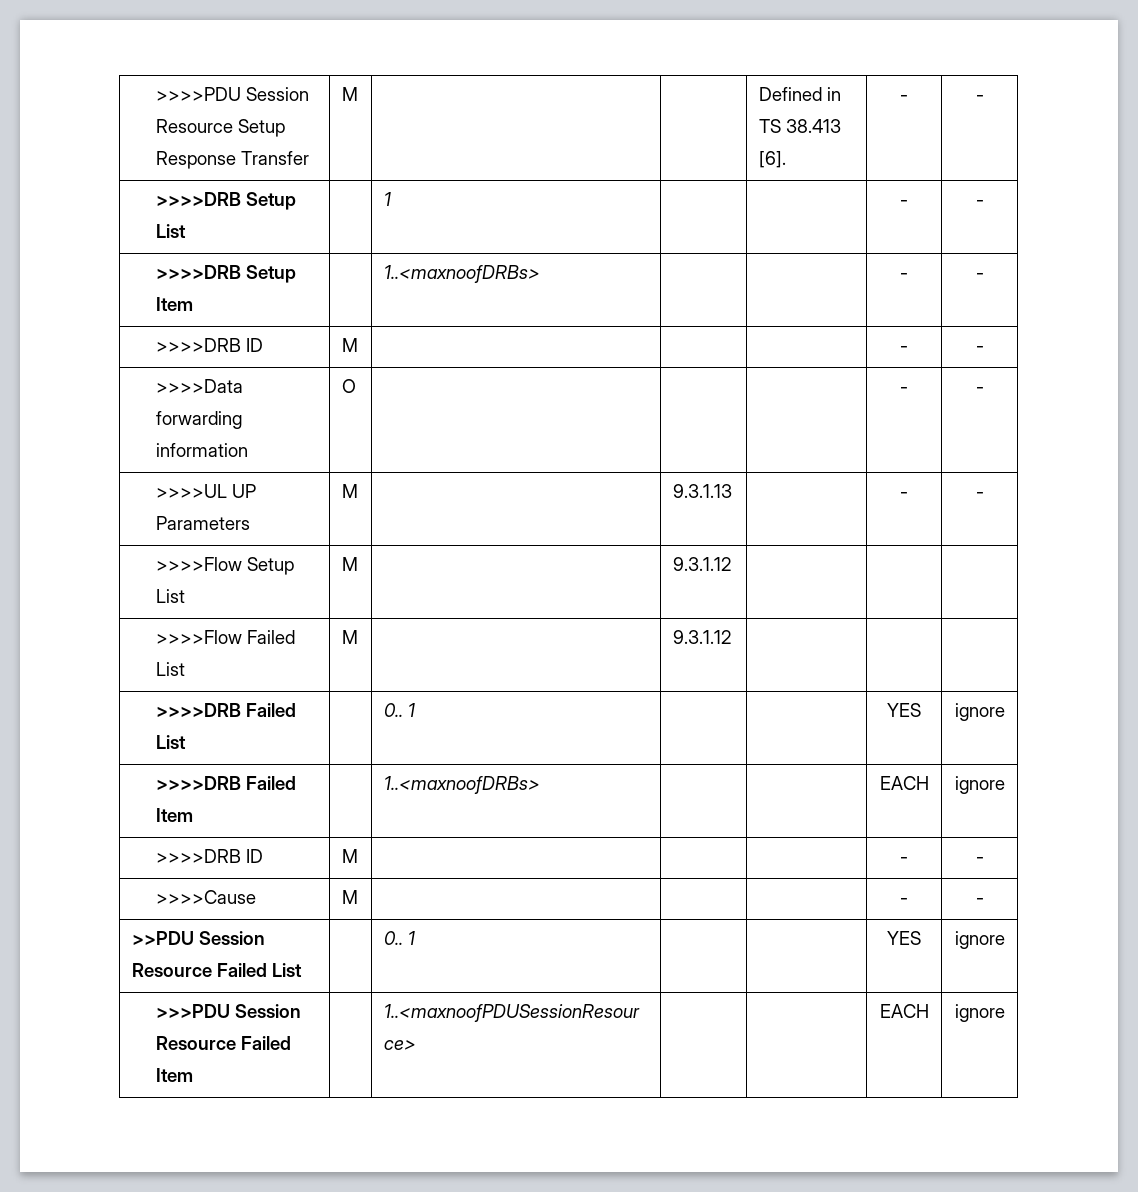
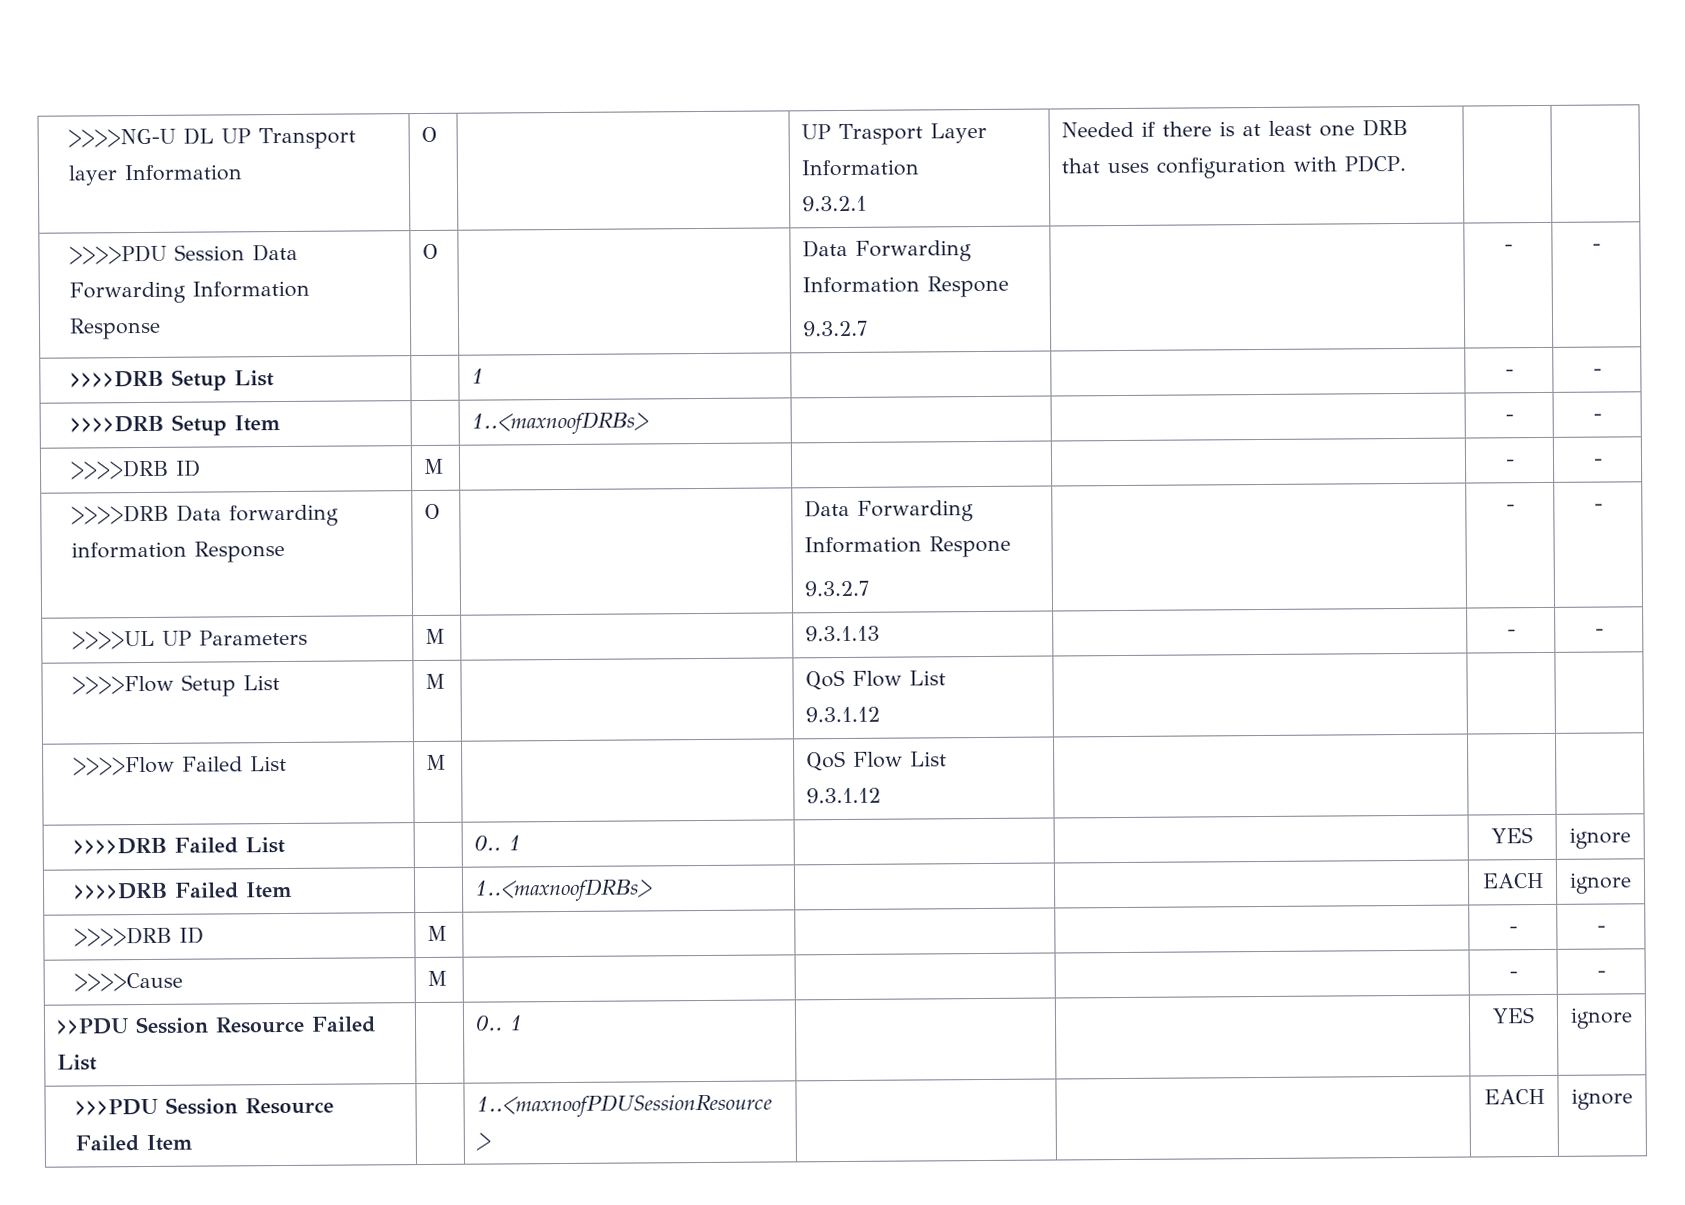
- >>>>PDU Session Resource Setup Response Transfer | M | | | Defined in TS 38.413 [6]. | - | -
+ >>>>NG-U DL UP Transport layer Information | O | | UP Trasport Layer Information
+ 9.3.2.1 | Needed if there is at least one DRB that uses configuration with PDCP. | |
+ >>>>PDU Session Data Forwarding Information Response | O | | Data Forwarding Information Respone
+ 9.3.2.7 | | - | -
- >>>>Data forwarding information | O | | | | - | -
+ >>>>DRB Data forwarding information Response | O | | Data Forwarding Information Respone
+ 9.3.2.7 | | - | -
- >>>>Flow Setup List | M | | 9.3.1.12 | | |
+ >>>>Flow Setup List | M | | QoS Flow List
+ 9.3.1.12 | | |
- >>>>Flow Failed List | M | | 9.3.1.12 | | |
+ >>>>Flow Failed List | M | | QoS Flow List
+ 9.3.1.12 | | |

